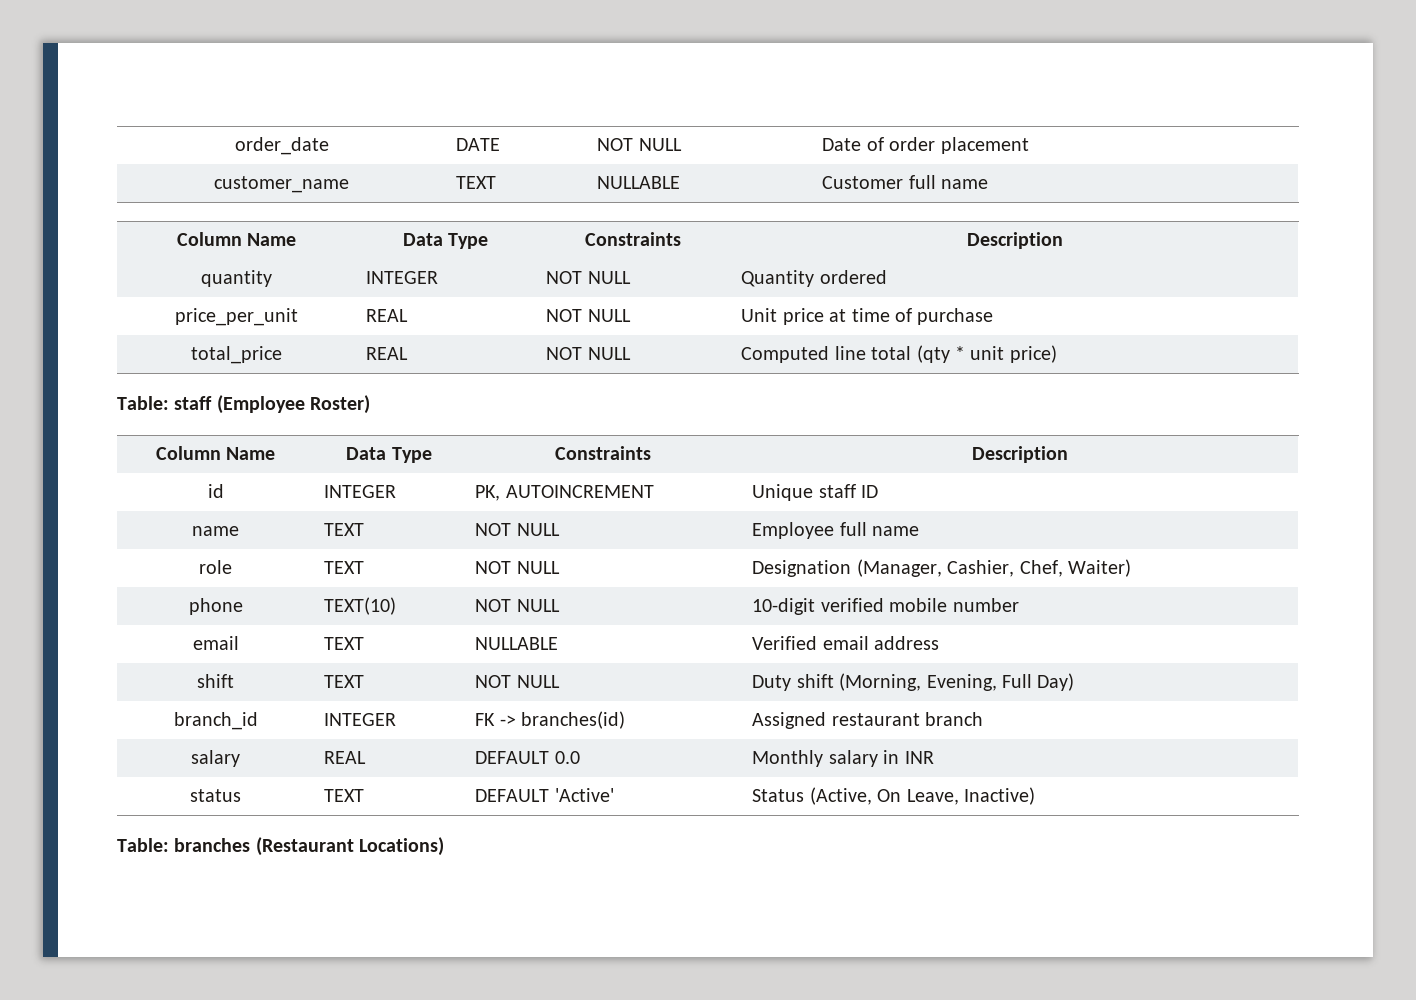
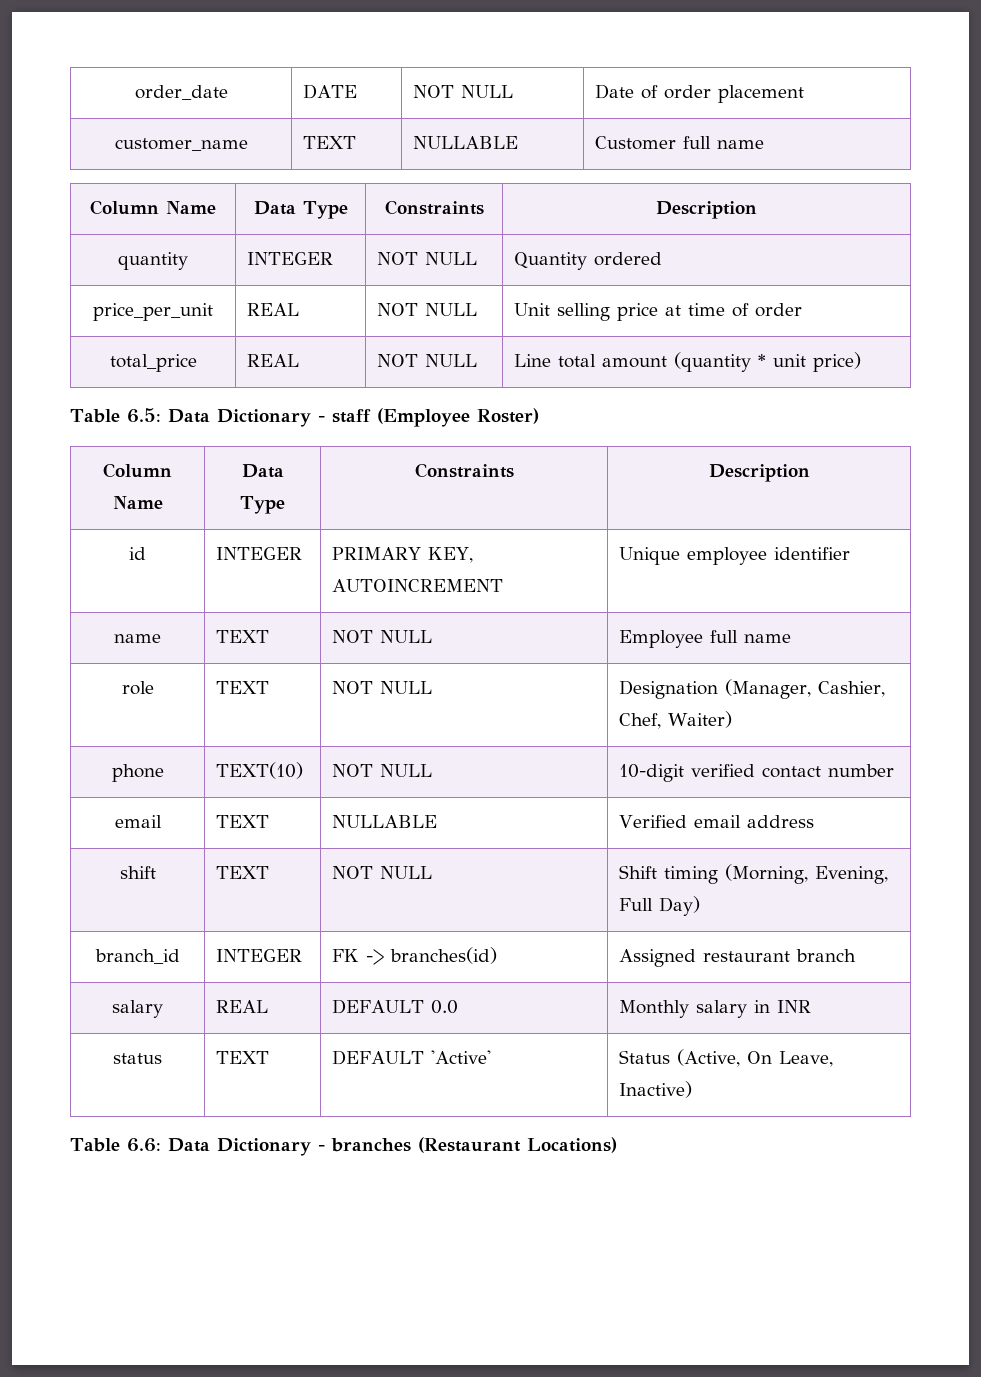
- price_per_unit | REAL | NOT NULL | Unit price at time of purchase
+ price_per_unit | REAL | NOT NULL | Unit selling price at time of order
- total_price | REAL | NOT NULL | Computed line total (qty * unit price)
+ total_price | REAL | NOT NULL | Line total amount (quantity * unit price)
- Table: staff (Employee Roster)
+ Table 6.5: Data Dictionary - staff (Employee Roster)
- id | INTEGER | PK, AUTOINCREMENT | Unique staff ID
+ id | INTEGER | PRIMARY KEY, AUTOINCREMENT | Unique employee identifier
- phone | TEXT(10) | NOT NULL | 10-digit verified mobile number
+ phone | TEXT(10) | NOT NULL | 10-digit verified contact number
- shift | TEXT | NOT NULL | Duty shift (Morning, Evening, Full Day)
+ shift | TEXT | NOT NULL | Shift timing (Morning, Evening, Full Day)
- Table: branches (Restaurant Locations)
+ Table 6.6: Data Dictionary - branches (Restaurant Locations)

